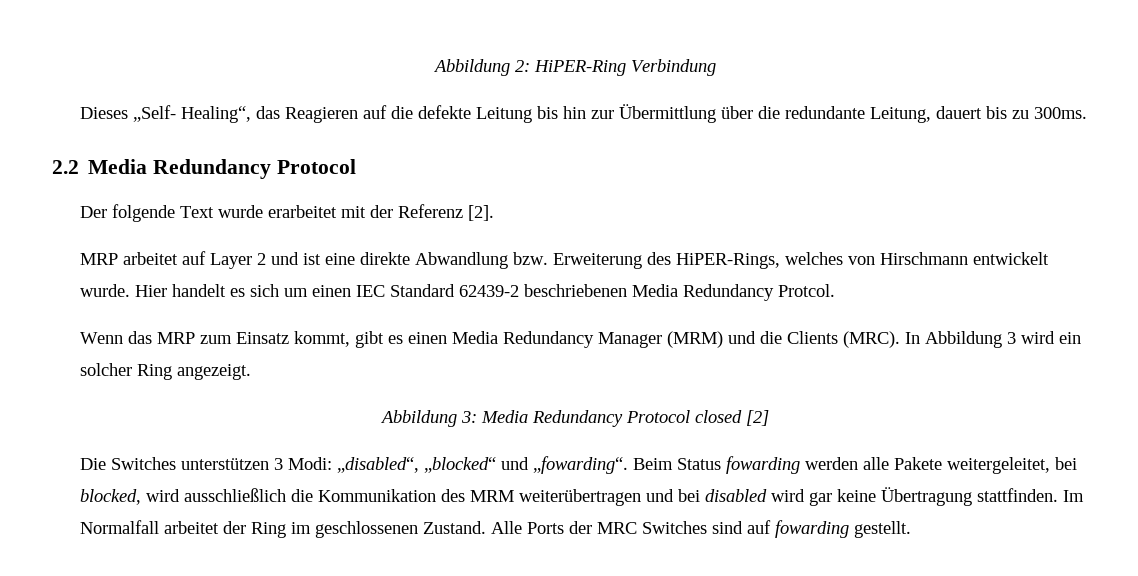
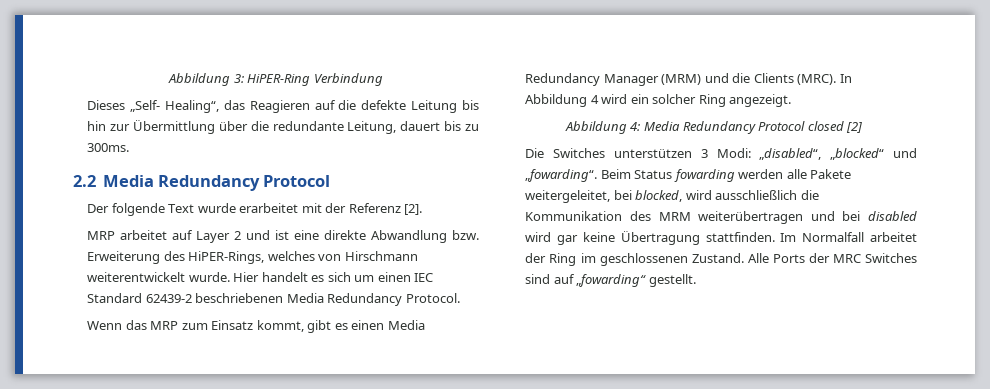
- Abbildung 2: HiPER-Ring Verbindung
+ Abbildung 3: HiPER-Ring Verbindung
- MRP arbeitet auf Layer 2 und ist eine direkte Abwandlung bzw. Erweiterung des HiPER-Rings, welches von Hirschmann entwickelt wurde.
+ MRP arbeitet auf Layer 2 und ist eine direkte Abwandlung bzw. Erweiterung des HiPER-Rings, welches von Hirschmann weiterentwickelt wurde.
- Hier handelt es sich um einen IEC Standard 62439-2 beschriebenen Media Redundancy Protcol.
+ Hier handelt es sich um einen IEC Standard 62439-2 beschriebenen Media Redundancy Protocol.
- In Abbildung 3 wird ein solcher Ring angezeigt.
+ In Abbildung 4 wird ein solcher Ring angezeigt.
- Abbildung 3: Media Redundancy Protocol closed [2]
+ Abbildung 4: Media Redundancy Protocol closed [2]
- Alle Ports der MRC Switches sind auf fowarding gestellt.
+ Alle Ports der MRC Switches sind auf „fowarding“ gestellt.

